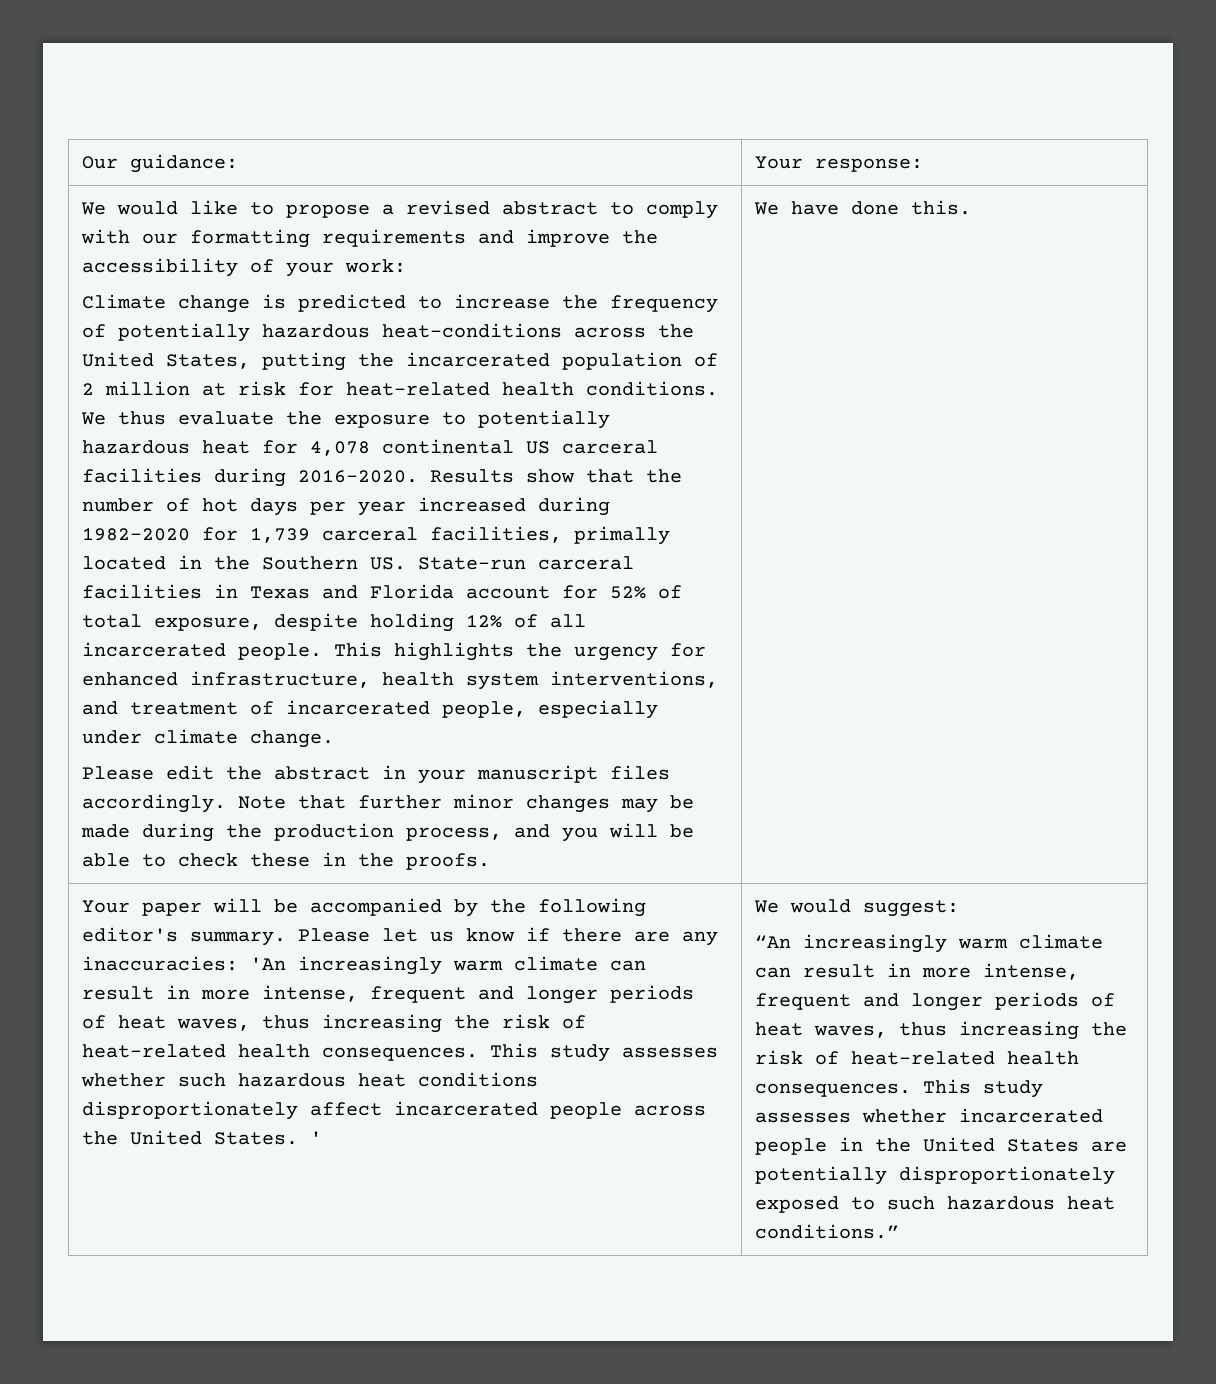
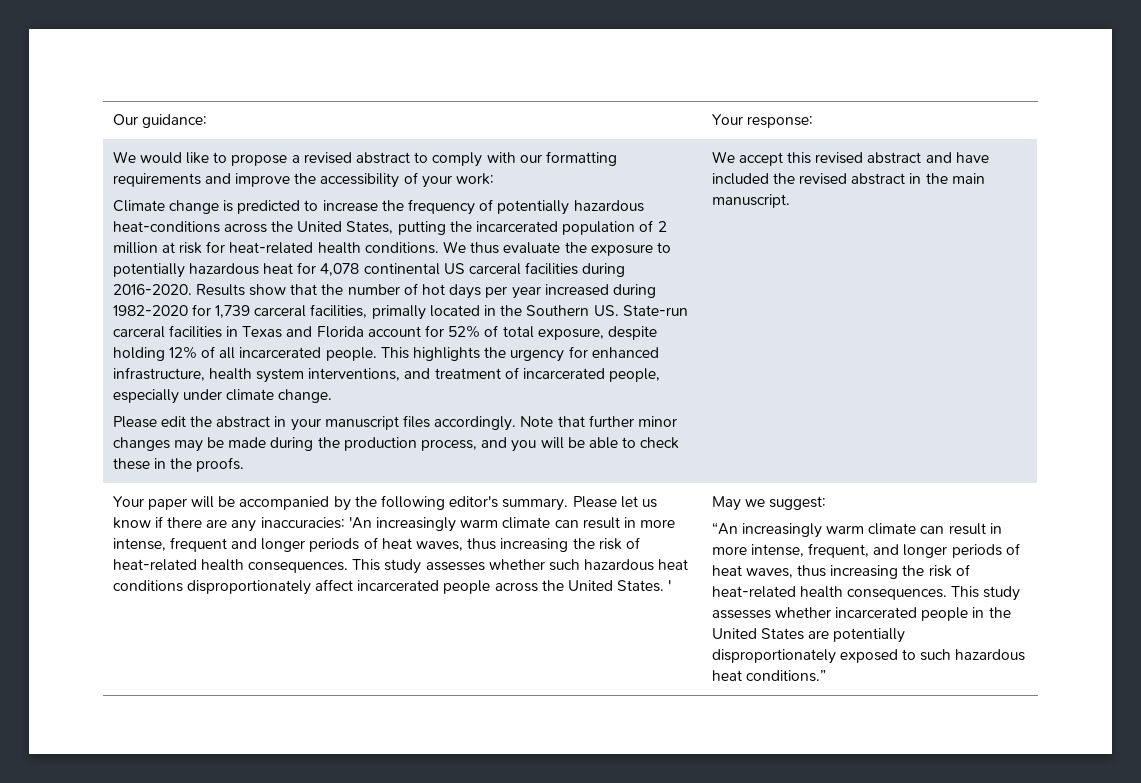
- We have done this.
+ We accept this revised abstract and have included the revised abstract in the main manuscript.
- We would suggest:
+ May we suggest:
- “An increasingly warm climate can result in more intense, frequent and longer periods of heat waves, thus increasing the risk of heat-related health consequences.
+ “An increasingly warm climate can result in more intense, frequent, and longer periods of heat waves, thus increasing the risk of heat-related health consequences.

